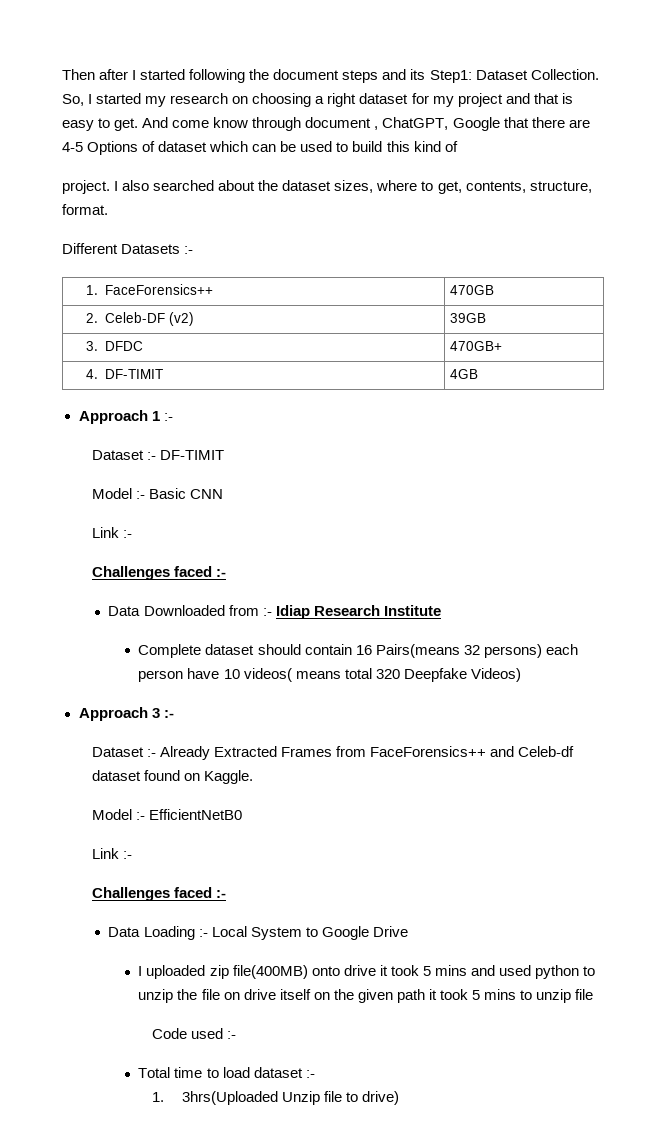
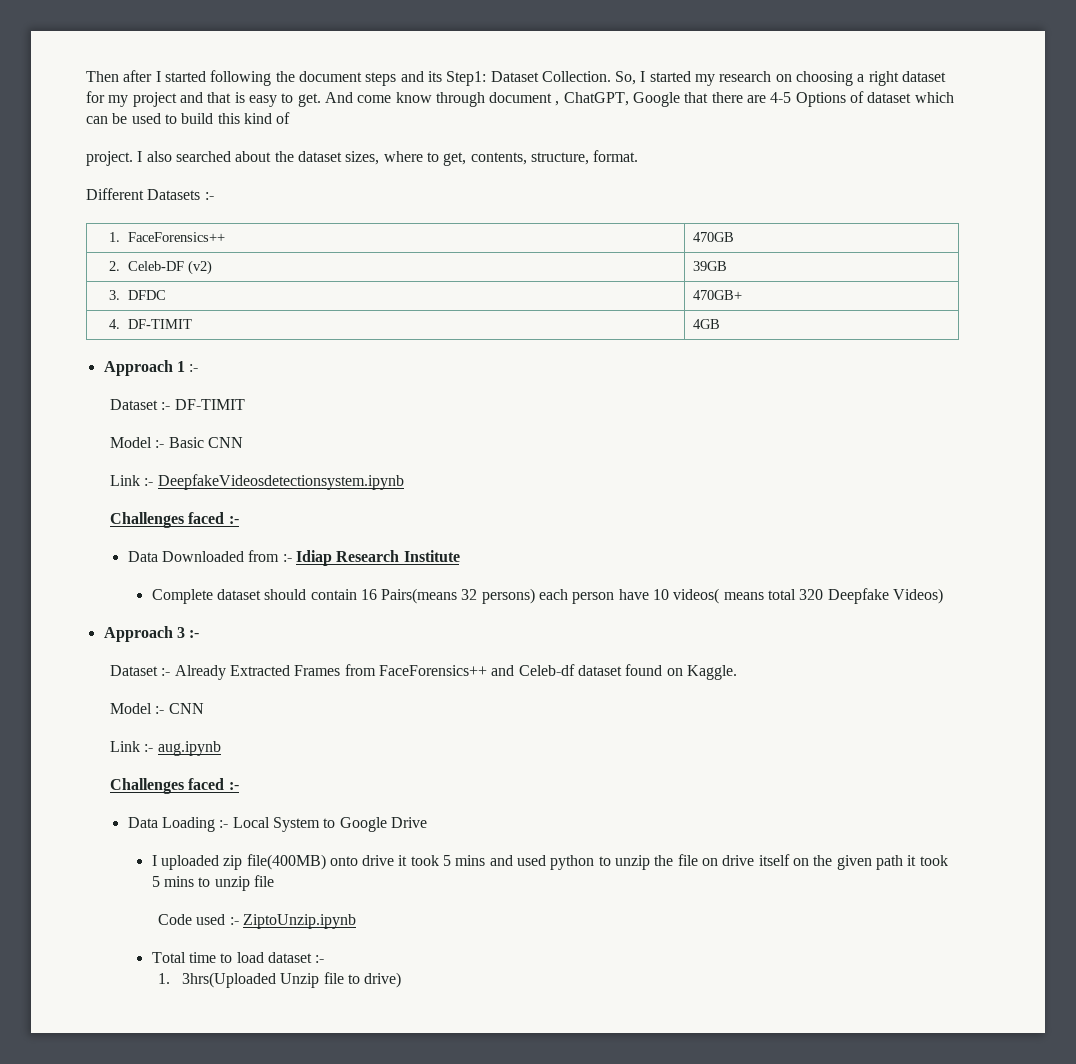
  Model :- Basic CNN
- Link :-
+ Link :- DeepfakeVideosdetectionsystem.ipynb
- Model :- EfficientNetB0
- Link :-
+ Model :- CNN
+ Link :- aug.ipynb
- Code used :-
+ Code used :- ZiptoUnzip.ipynb

